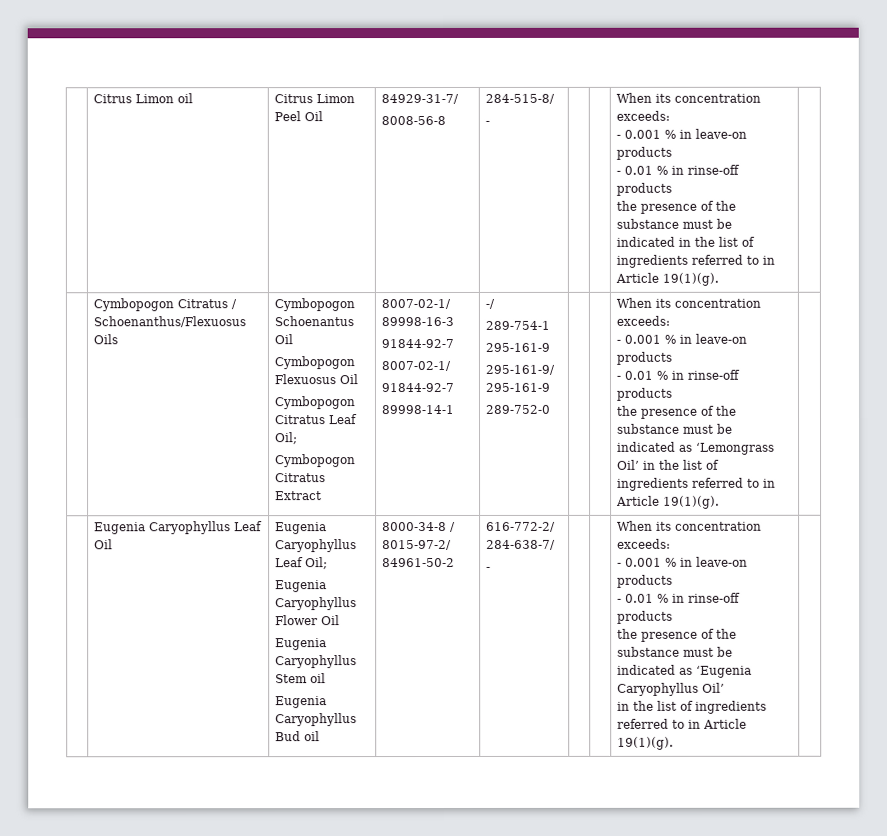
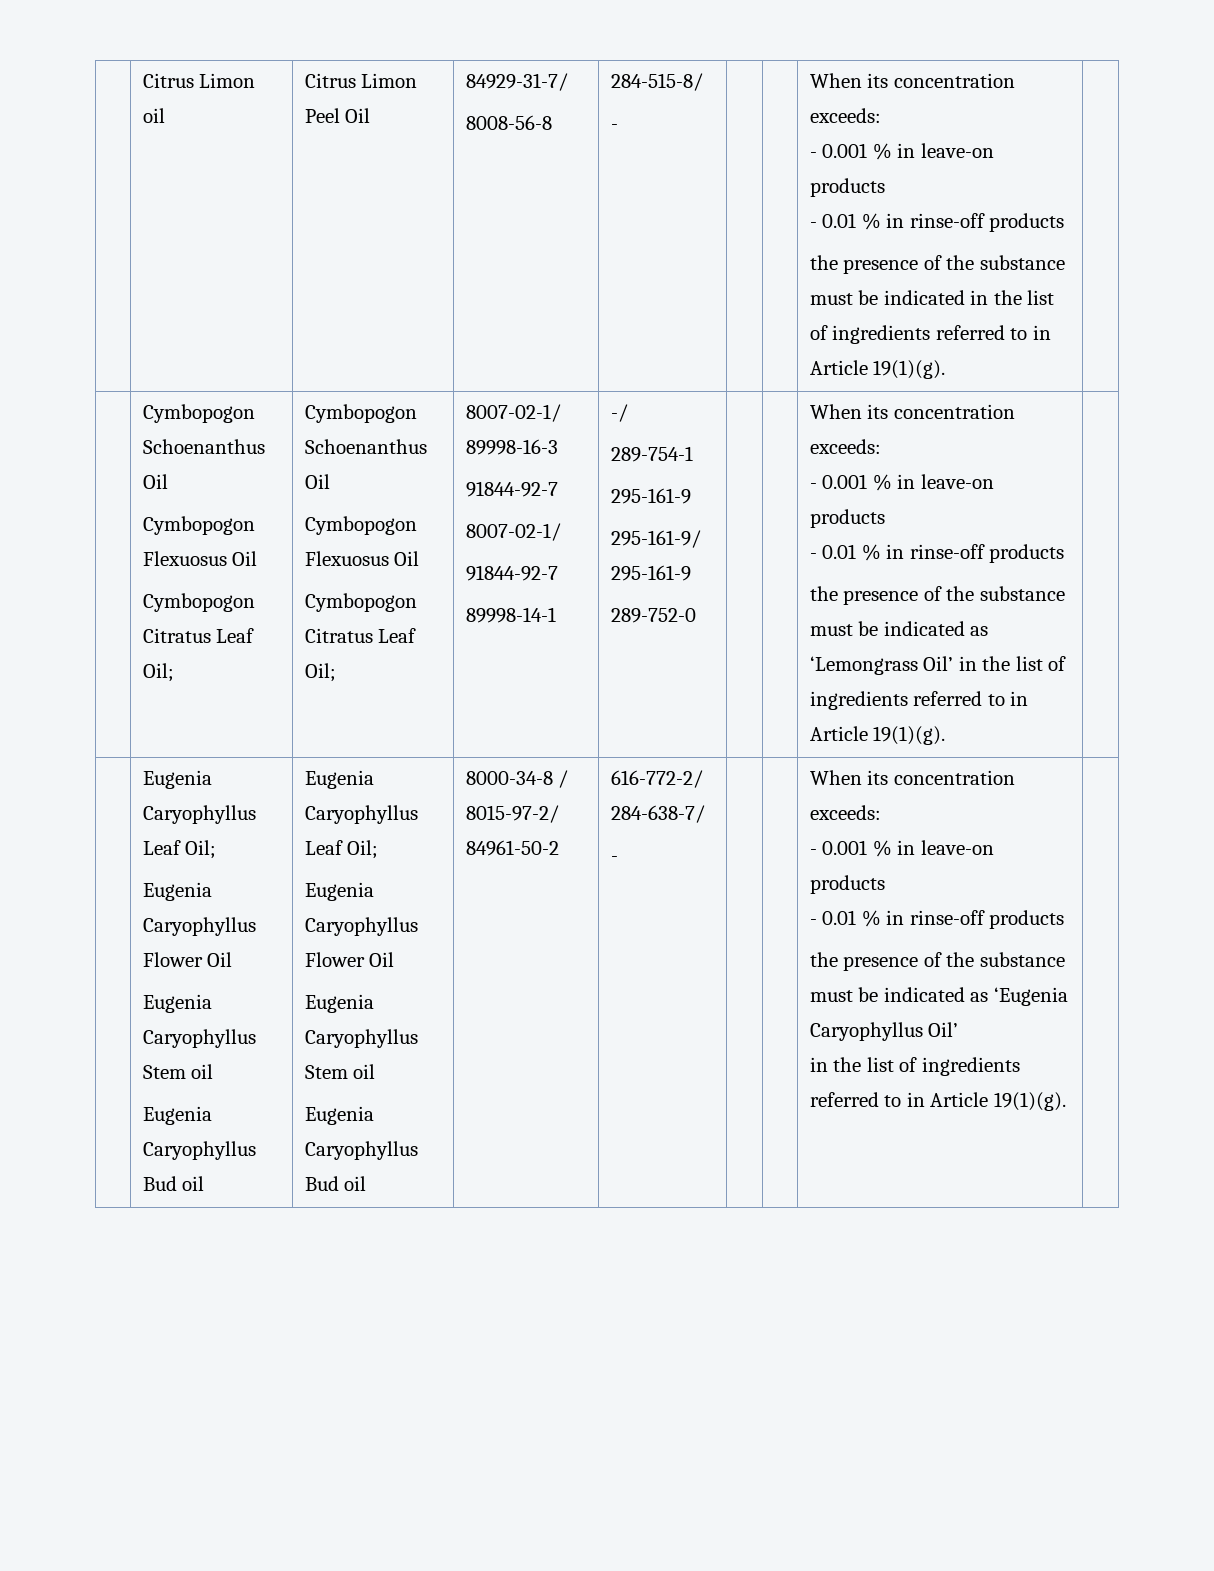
  the presence of the substance must be indicated in the list of ingredients referred to in Article 19(1)(g). |
- | Cymbopogon Citratus / Schoenanthus/Flexuosus Oils | Cymbopogon Schoenantus Oil
+ | Cymbopogon Schoenanthus Oil
+ Cymbopogon Flexuosus Oil
+ Cymbopogon Citratus Leaf Oil; | Cymbopogon Schoenanthus Oil
  Cymbopogon Flexuosus Oil
  Cymbopogon Citratus Leaf Oil;
- Cymbopogon Citratus Extract
  the presence of the substance must be indicated as ‘Lemongrass Oil’ in the list of ingredients referred to in Article 19(1)(g). |
- | Eugenia Caryophyllus Leaf Oil
+ | Eugenia Caryophyllus Leaf Oil;
+ Eugenia Caryophyllus Flower Oil
+ Eugenia Caryophyllus Stem oil
+ Eugenia Caryophyllus Bud oil

